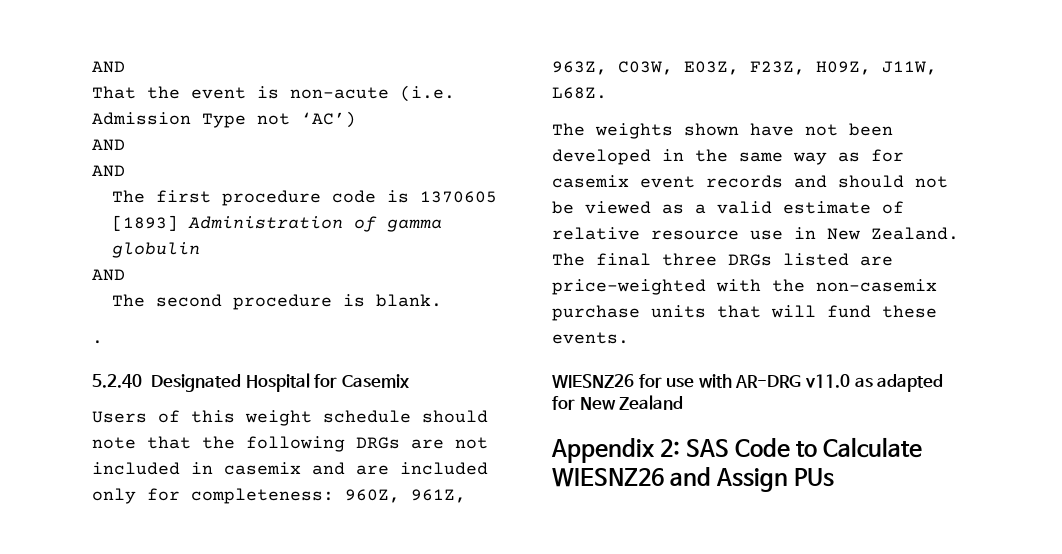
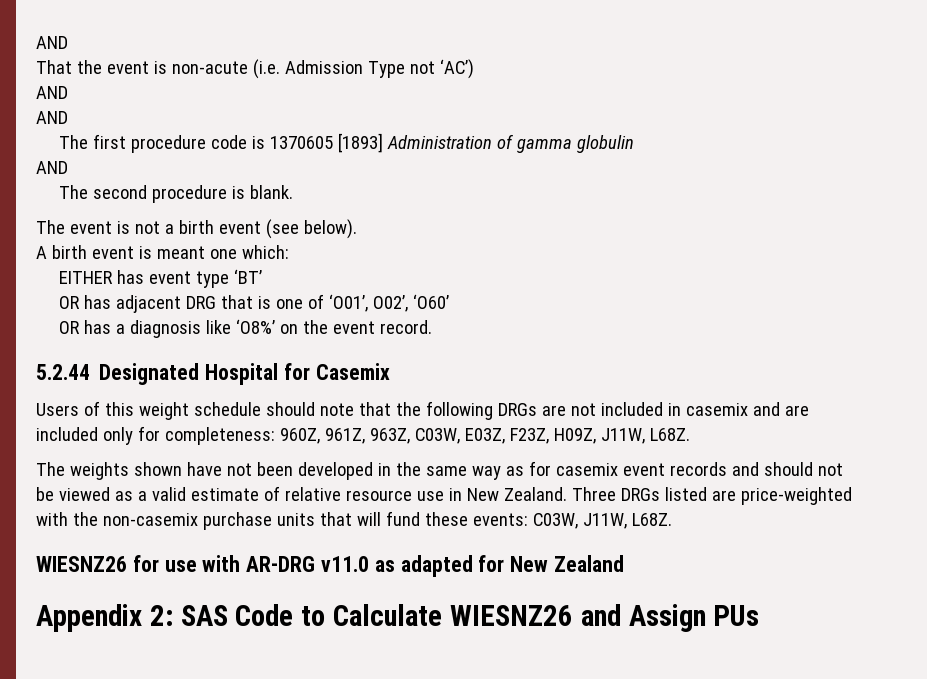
- .
- 5.2.40 Designated Hospital for Casemix
+ The event is not a birth event (see below).
+ A birth event is meant one which:
+ EITHER has event type ‘BT’
+ OR has adjacent DRG that is one of ‘O01’, O02’, ‘O60’
+ OR has a diagnosis like ‘O8%’ on the event record.
+ 5.2.44 Designated Hospital for Casemix
- The final three DRGs listed are price-weighted with the non-casemix purchase units that will fund these events.
+ Three DRGs listed are price-weighted with the non-casemix purchase units that will fund these events: C03W, J11W, L68Z.

